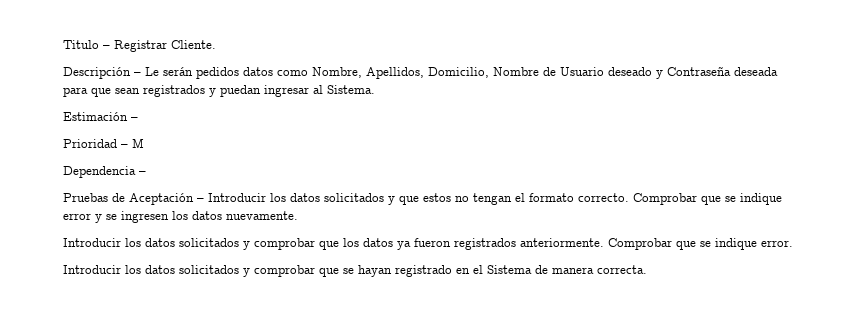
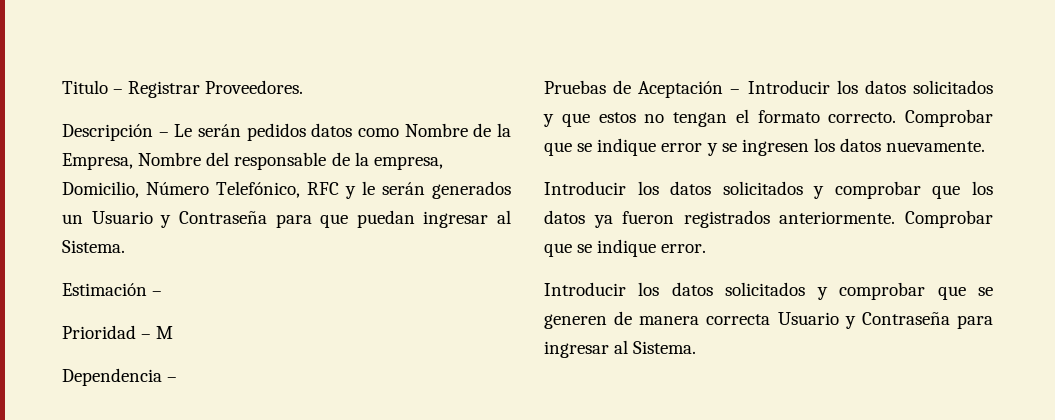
- Titulo – Registrar Cliente.
+ Titulo – Registrar Proveedores.
- Descripción – Le serán pedidos datos como Nombre, Apellidos, Domicilio, Nombre de Usuario deseado y Contraseña deseada para que sean registrados y puedan ingresar al Sistema.
+ Descripción – Le serán pedidos datos como Nombre de la Empresa, Nombre del responsable de la empresa, Domicilio, Número Telefónico, RFC y le serán generados un Usuario y Contraseña para que puedan ingresar al Sistema.
- Introducir los datos solicitados y comprobar que se hayan registrado en el Sistema de manera correcta.
+ Introducir los datos solicitados y comprobar que se generen de manera correcta Usuario y Contraseña para ingresar al Sistema.

